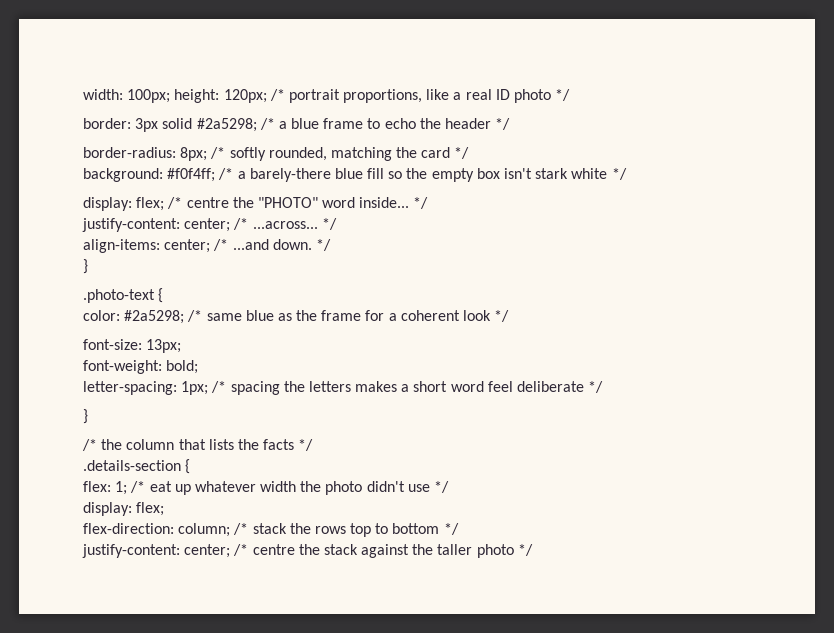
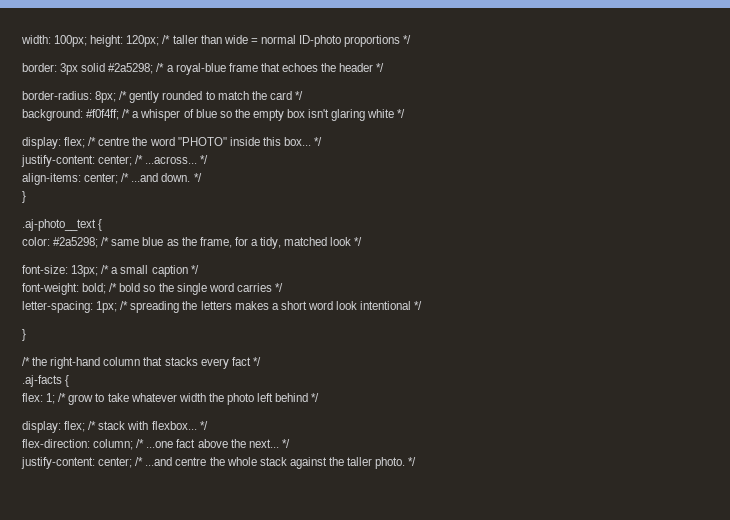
- width: 100px; height: 120px; /* portrait proportions, like a real ID photo */
+ width: 100px; height: 120px; /* taller than wide = normal ID-photo proportions */
- border: 3px solid #2a5298; /* a blue frame to echo the header */
+ border: 3px solid #2a5298; /* a royal-blue frame that echoes the header */
- border-radius: 8px; /* softly rounded, matching the card */
+ border-radius: 8px; /* gently rounded to match the card */
- background: #f0f4ff; /* a barely-there blue fill so the empty box isn't stark white */
+ background: #f0f4ff; /* a whisper of blue so the empty box isn't glaring white */
- display: flex; /* centre the "PHOTO" word inside...
+ display: flex; /* centre the word "PHOTO" inside this box...
- .photo-text {
+ .aj-photo__text {
- color: #2a5298; /* same blue as the frame for a coherent look */
+ color: #2a5298; /* same blue as the frame, for a tidy, matched look */
- font-size: 13px;
- font-weight: bold;
+ font-size: 13px; /* a small caption */
+ font-weight: bold; /* bold so the single word carries */
- letter-spacing: 1px; /* spacing the letters makes a short word feel deliberate */
+ letter-spacing: 1px; /* spreading the letters makes a short word look intentional */
- /* the column that lists the facts */
- .details-section {
+ /* the right-hand column that stacks every fact */
+ .aj-facts {
- flex: 1; /* eat up whatever width the photo didn't use */
- display: flex;
- flex-direction: column; /* stack the rows top to bottom */
- justify-content: center; /* centre the stack against the taller photo */
+ flex: 1; /* grow to take whatever width the photo left behind */
+ display: flex; /* stack with flexbox... */
+ flex-direction: column; /* ...one fact above the next... */
+ justify-content: center; /* ...and centre the whole stack against the taller photo. */

